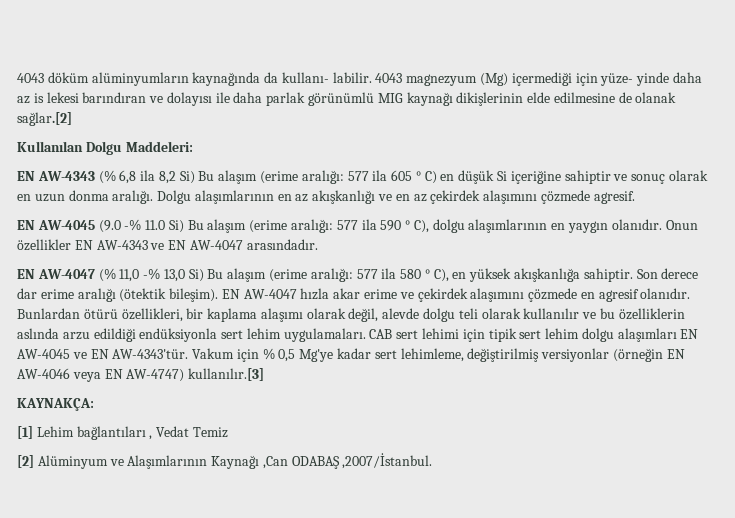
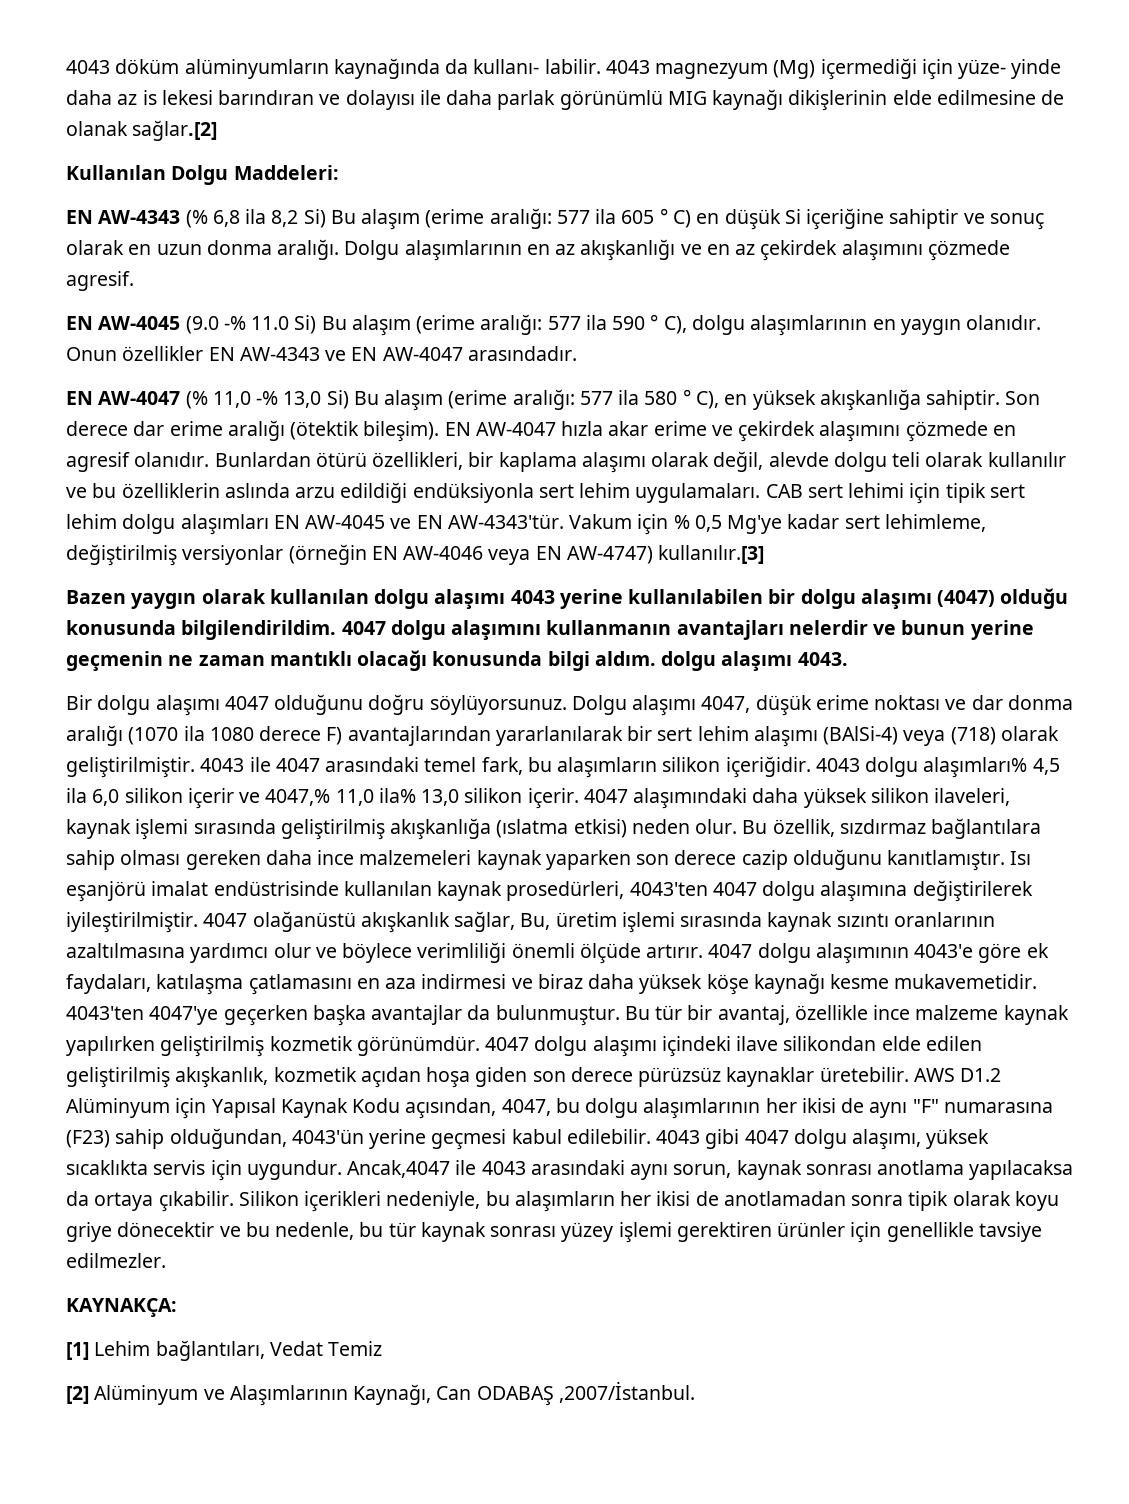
+ Bazen yaygın olarak kullanılan dolgu alaşımı 4043 yerine kullanılabilen bir dolgu alaşımı (4047) olduğu konusunda bilgilendirildim. 4047 dolgu alaşımını kullanmanın avantajları nelerdir ve bunun yerine geçmenin ne zaman mantıklı olacağı konusunda bilgi aldım. dolgu alaşımı 4043.
+ Bir dolgu alaşımı 4047 olduğunu doğru söylüyorsunuz. Dolgu alaşımı 4047, düşük erime noktası ve dar donma aralığı (1070 ila 1080 derece F) avantajlarından yararlanılarak bir sert lehim alaşımı (BAlSi-4) veya (718) olarak geliştirilmiştir. 4043 ile 4047 arasındaki temel fark, bu alaşımların silikon içeriğidir. 4043 dolgu alaşımları% 4,5 ila 6,0 silikon içerir ve 4047,% 11,0 ila% 13,0 silikon içerir. 4047 alaşımındaki daha yüksek silikon ilaveleri, kaynak işlemi sırasında geliştirilmiş akışkanlığa (ıslatma etkisi) neden olur. Bu özellik, sızdırmaz bağlantılara sahip olması gereken daha ince malzemeleri kaynak yaparken son derece cazip olduğunu kanıtlamıştır. Isı eşanjörü imalat endüstrisinde kullanılan kaynak prosedürleri, 4043'ten 4047 dolgu alaşımına değiştirilerek iyileştirilmiştir. 4047 olağanüstü akışkanlık sağlar, Bu, üretim işlemi sırasında kaynak sızıntı oranlarının azaltılmasına yardımcı olur ve böylece verimliliği önemli ölçüde artırır. 4047 dolgu alaşımının 4043'e göre ek faydaları, katılaşma çatlamasını en aza indirmesi ve biraz daha yüksek köşe kaynağı kesme mukavemetidir. 4043'ten 4047'ye geçerken başka avantajlar da bulunmuştur. Bu tür bir avantaj, özellikle ince malzeme kaynak yapılırken geliştirilmiş kozmetik görünümdür. 4047 dolgu alaşımı içindeki ilave silikondan elde edilen geliştirilmiş akışkanlık, kozmetik açıdan hoşa giden son derece pürüzsüz kaynaklar üretebilir. AWS D1.2 Alüminyum için Yapısal Kaynak Kodu açısından, 4047, bu dolgu alaşımlarının her ikisi de aynı "F" numarasına (F23) sahip olduğundan, 4043'ün yerine geçmesi kabul edilebilir. 4043 gibi 4047 dolgu alaşımı, yüksek sıcaklıkta servis için uygundur. Ancak,4047 ile 4043 arasındaki aynı sorun, kaynak sonrası anotlama yapılacaksa da ortaya çıkabilir. Silikon içerikleri nedeniyle, bu alaşımların her ikisi de anotlamadan sonra tipik olarak koyu griye dönecektir ve bu nedenle, bu tür kaynak sonrası yüzey işlemi gerektiren ürünler için genellikle tavsiye edilmezler.
- [1] Lehim bağlantıları , Vedat Temiz
+ [1] Lehim bağlantıları, Vedat Temiz
- [2] Alüminyum ve Alaşımlarının Kaynağı ,Can ODABAŞ ,2007/İstanbul.
+ [2] Alüminyum ve Alaşımlarının Kaynağı, Can ODABAŞ ,2007/İstanbul.

